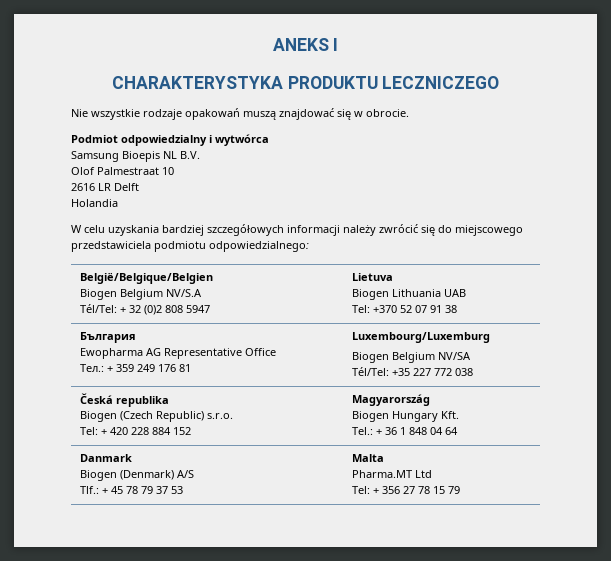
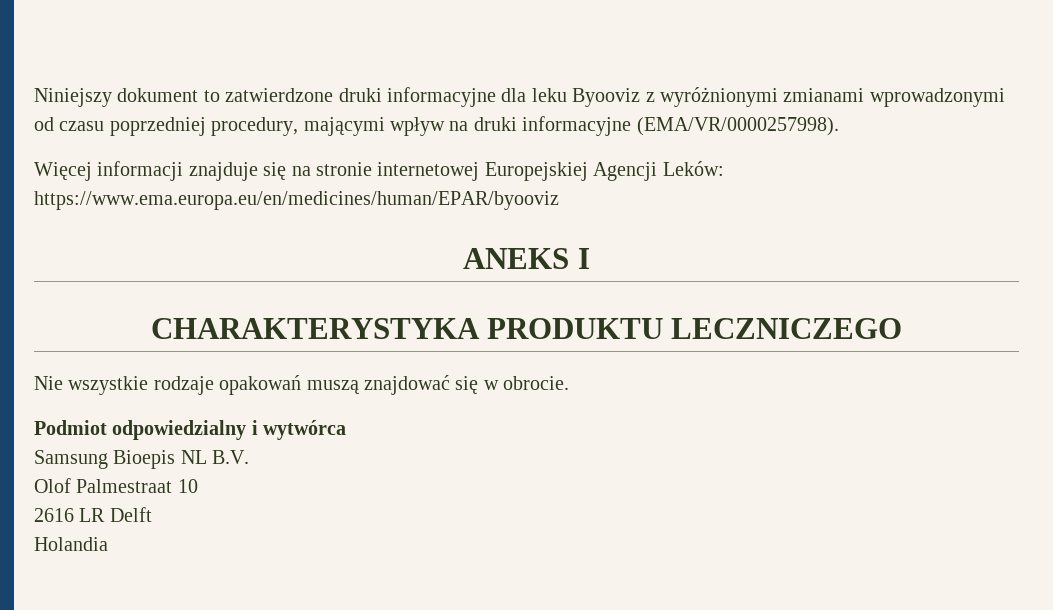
+ Niniejszy dokument to zatwierdzone druki informacyjne dla leku Byooviz z wyróżnionymi zmianami wprowadzonymi od czasu poprzedniej procedury, mającymi wpływ na druki informacyjne (EMA/VR/0000257998).
+ Więcej informacji znajduje się na stronie internetowej Europejskiej Agencji Leków: https://www.ema.europa.eu/en/medicines/human/EPAR/byooviz
- W celu uzyskania bardziej szczegółowych informacji należy zwrócić się do miejscowego przedstawiciela podmiotu odpowiedzialnego:
- België/Belgique/Belgien
- Biogen Belgium NV/S.A
- Tél/Tel: + 32 (0)2 808 5947 | Lietuva
- Biogen Lithuania UAB
- Tel: +370 52 07 91 38
- България
- Ewopharma AG Representative Office
- Teл.: + 359 249 176 81 | Luxembourg/Luxemburg
- Biogen Belgium NV/SA
- Tél/Tel: +35 227 772 038
- Česká republika
- Biogen (Czech Republic) s.r.o.
- Tel: + 420 228 884 152 | Magyarország
- Biogen Hungary Kft.
- Tel.: + 36 1 848 04 64
- Danmark
- Biogen (Denmark) A/S
- Tlf.: + 45 78 79 37 53 | Malta
- Pharma.MT Ltd
- Tel: + 356 27 78 15 79

